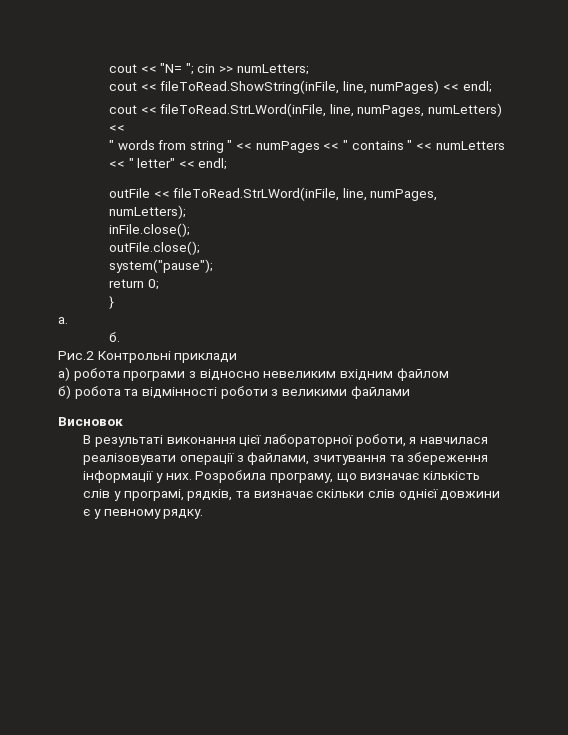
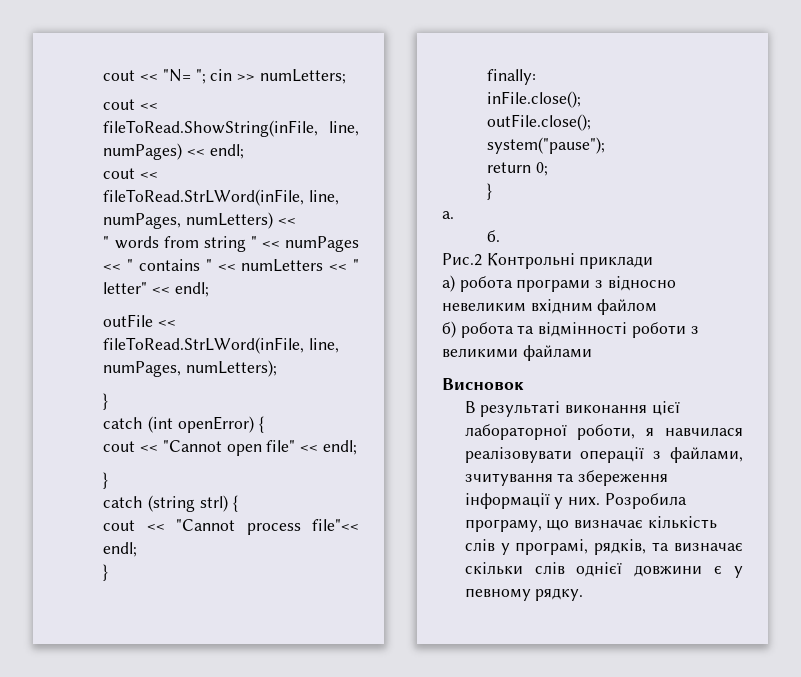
  outFile << fileToRead.StrLWord(inFile, line, numPages, numLetters);
+ }
+ catch (int openError) {
+ cout << "Cannot open file" << endl;
+ }
+ catch (string strl) {
+ cout << "Cannot process file"<< endl;
+ }
+ finally:

